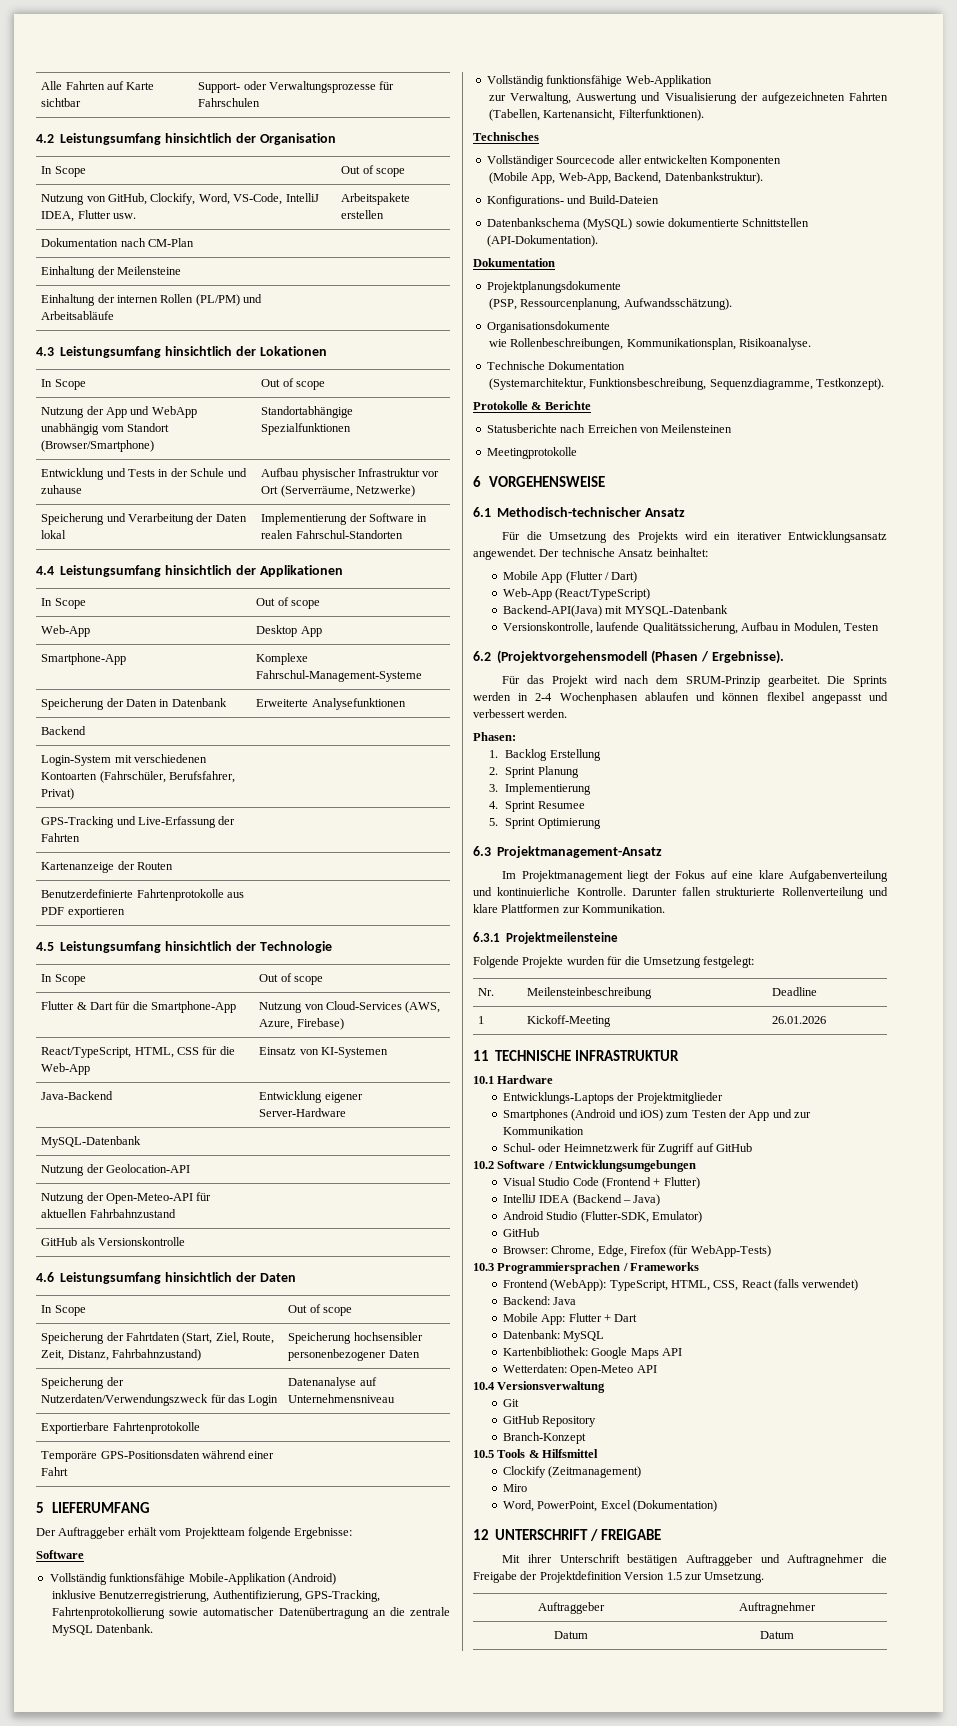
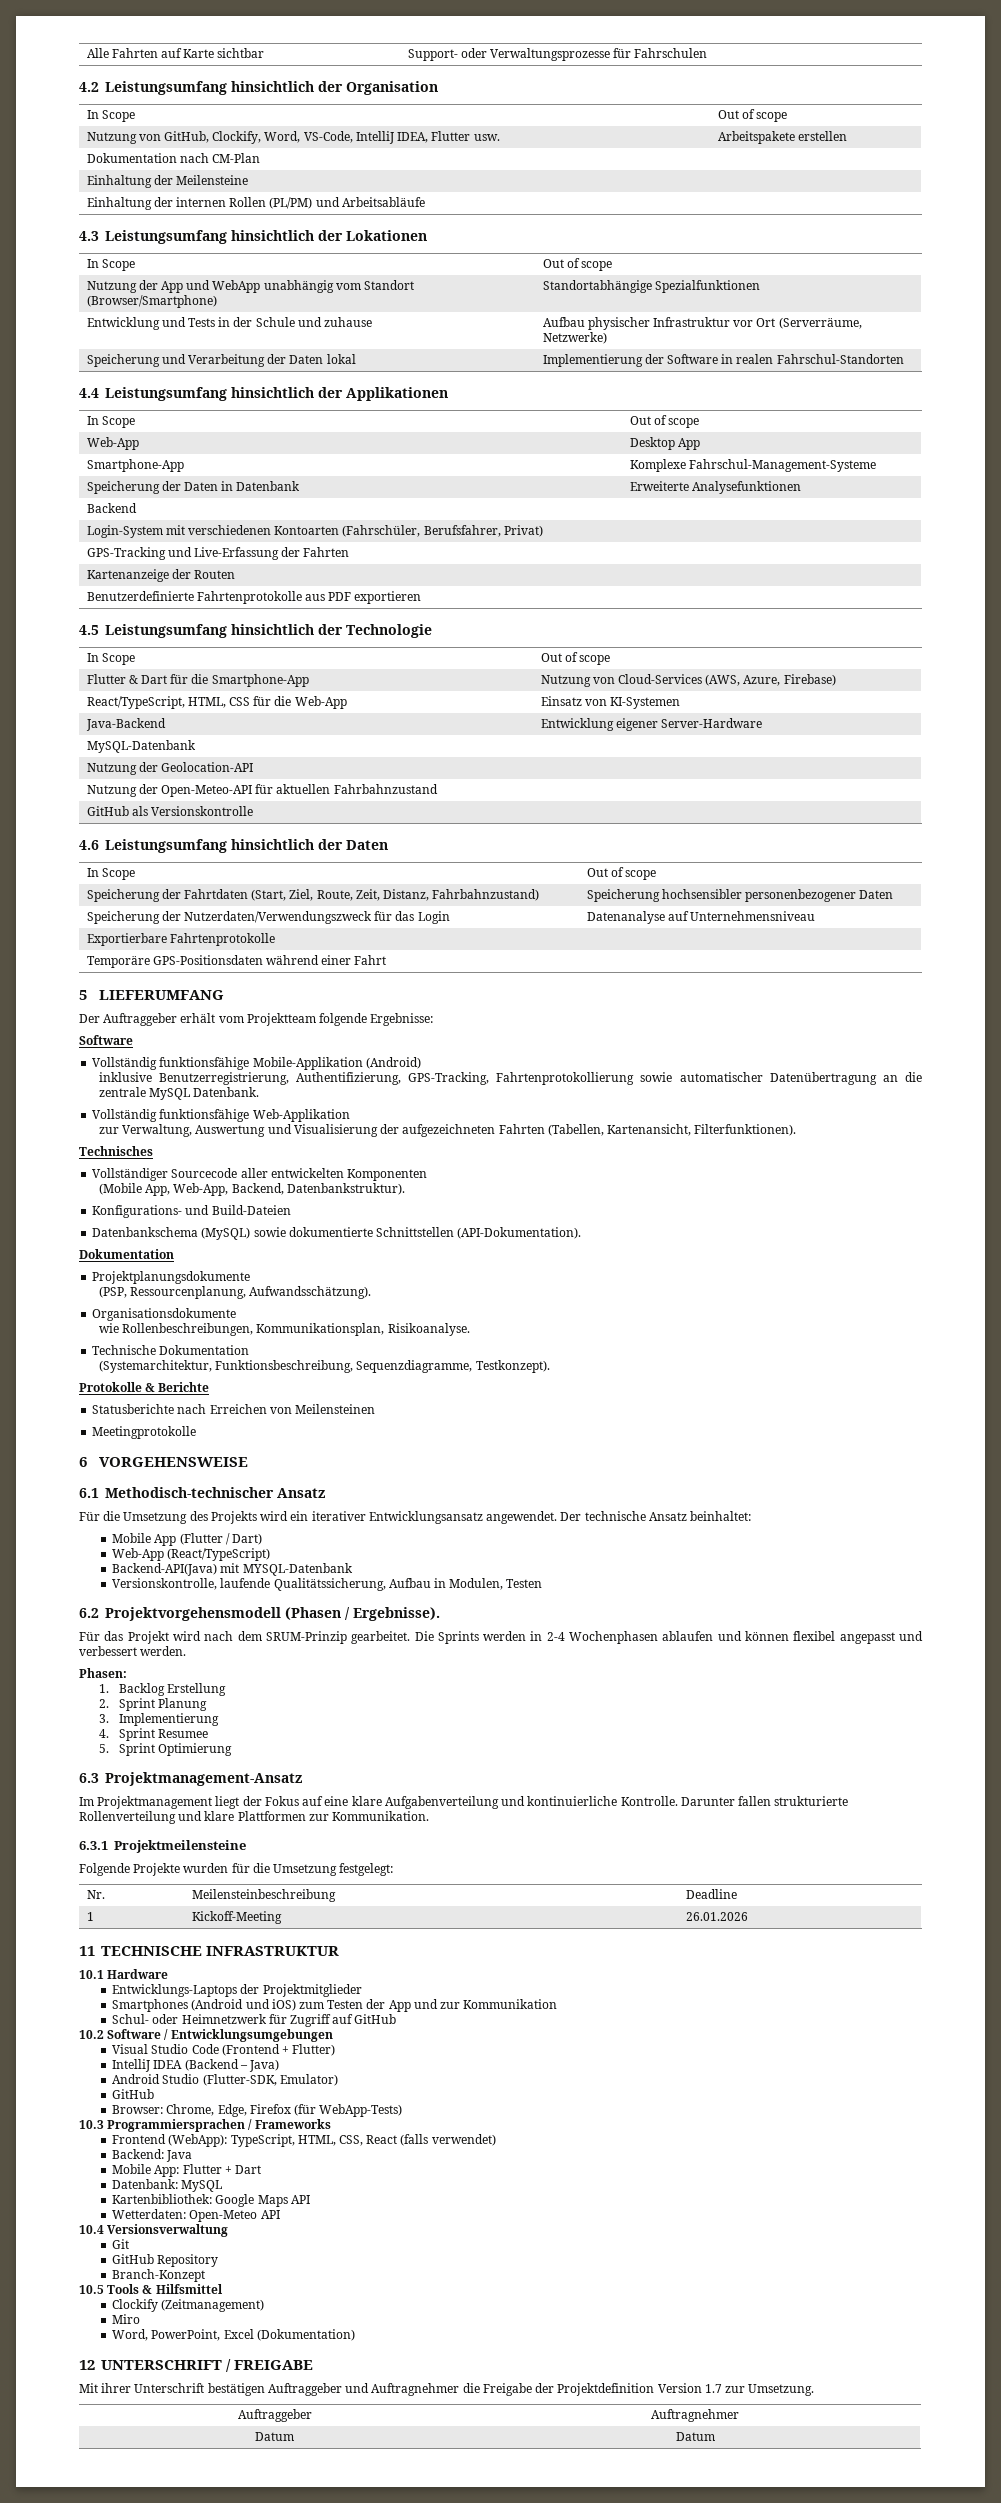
- 6.2 (Projektvorgehensmodell (Phasen / Ergebnisse).
+ 6.2 Projektvorgehensmodell (Phasen / Ergebnisse).
- Mit ihrer Unterschrift bestätigen Auftraggeber und Auftragnehmer die Freigabe der Projektdefinition Version 1.5 zur Umsetzung.
+ Mit ihrer Unterschrift bestätigen Auftraggeber und Auftragnehmer die Freigabe der Projektdefinition Version 1.7 zur Umsetzung.

